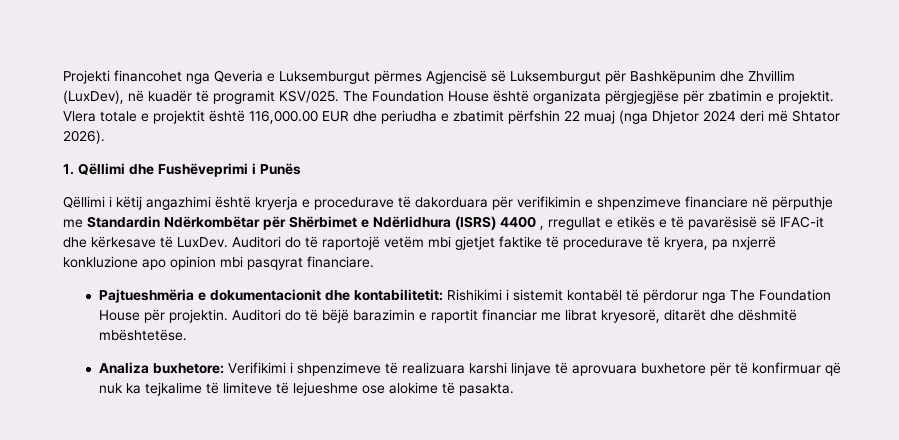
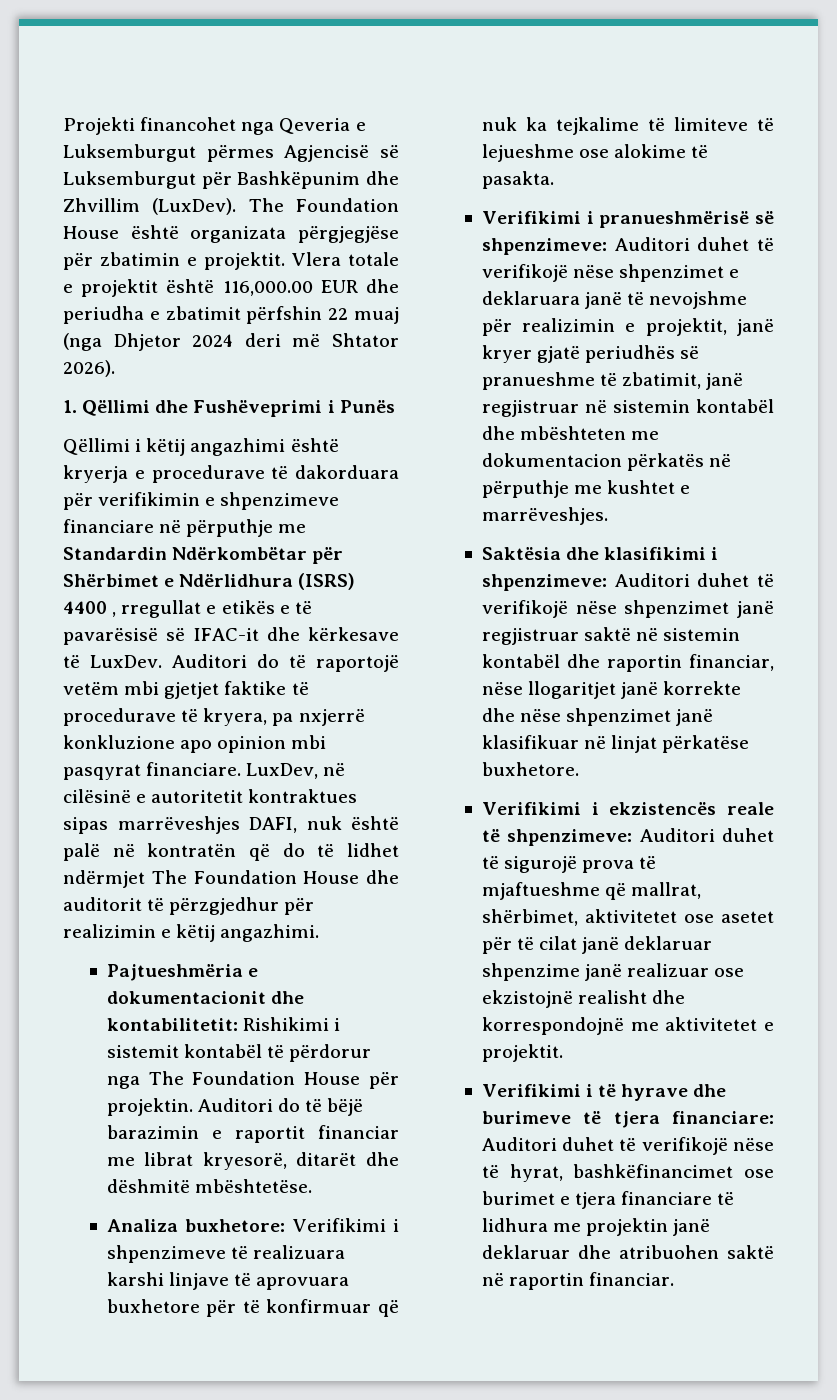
- Projekti financohet nga Qeveria e Luksemburgut përmes Agjencisë së Luksemburgut për Bashkëpunim dhe Zhvillim (LuxDev), në kuadër të programit KSV/025.
+ Projekti financohet nga Qeveria e Luksemburgut përmes Agjencisë së Luksemburgut për Bashkëpunim dhe Zhvillim (LuxDev).
+ LuxDev, në cilësinë e autoritetit kontraktues sipas marrëveshjes DAFI, nuk është palë në kontratën që do të lidhet ndërmjet The Foundation House dhe auditorit të përzgjedhur për realizimin e këtij angazhimi.
+ Verifikimi i pranueshmërisë së shpenzimeve: Auditori duhet të verifikojë nëse shpenzimet e deklaruara janë të nevojshme për realizimin e projektit, janë kryer gjatë periudhës së pranueshme të zbatimit, janë regjistruar në sistemin kontabël dhe mbështeten me dokumentacion përkatës në përputhje me kushtet e marrëveshjes.
+ Saktësia dhe klasifikimi i shpenzimeve: Auditori duhet të verifikojë nëse shpenzimet janë regjistruar saktë në sistemin kontabël dhe raportin financiar, nëse llogaritjet janë korrekte dhe nëse shpenzimet janë klasifikuar në linjat përkatëse buxhetore.
+ Verifikimi i ekzistencës reale të shpenzimeve: Auditori duhet të sigurojë prova të mjaftueshme që mallrat, shërbimet, aktivitetet ose asetet për të cilat janë deklaruar shpenzime janë realizuar ose ekzistojnë realisht dhe korrespondojnë me aktivitetet e projektit.
+ Verifikimi i të hyrave dhe burimeve të tjera financiare: Auditori duhet të verifikojë nëse të hyrat, bashkëfinancimet ose burimet e tjera financiare të lidhura me projektin janë deklaruar dhe atribuohen saktë në raportin financiar.

